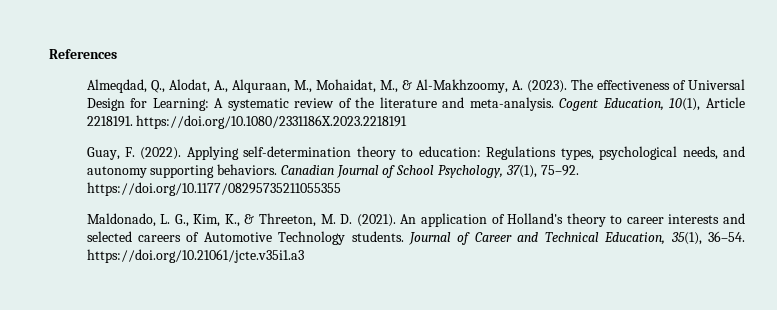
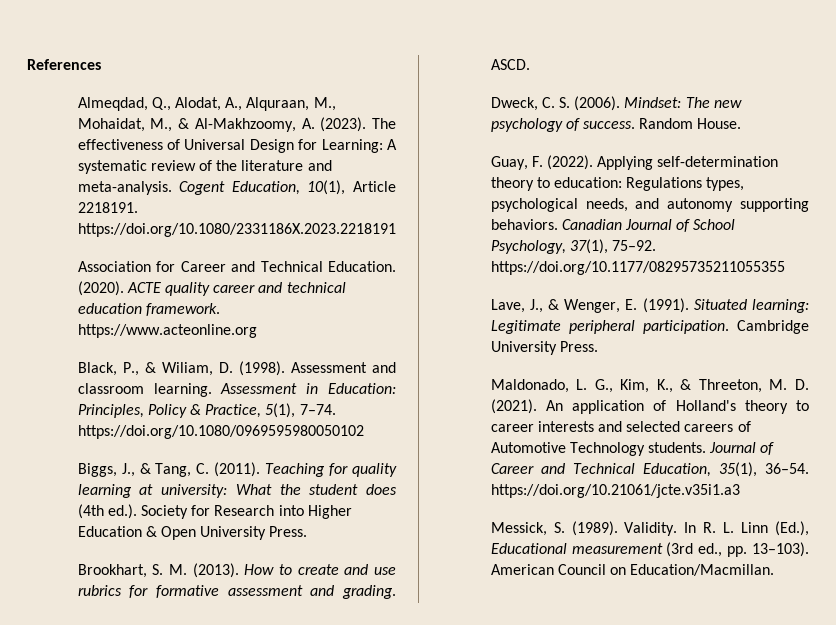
+ Association for Career and Technical Education. (2020). ACTE quality career and technical education framework. https://www.acteonline.org
+ Black, P., & Wiliam, D. (1998). Assessment and classroom learning. Assessment in Education: Principles, Policy & Practice, 5(1), 7–74. https://doi.org/10.1080/0969595980050102
+ Biggs, J., & Tang, C. (2011). Teaching for quality learning at university: What the student does (4th ed.). Society for Research into Higher Education & Open University Press.
+ Brookhart, S. M. (2013). How to create and use rubrics for formative assessment and grading. ASCD.
+ Dweck, C. S. (2006). Mindset: The new psychology of success. Random House.
+ Lave, J., & Wenger, E. (1991). Situated learning: Legitimate peripheral participation. Cambridge University Press.
+ Messick, S. (1989). Validity. In R. L. Linn (Ed.), Educational measurement (3rd ed., pp. 13–103). American Council on Education/Macmillan.

